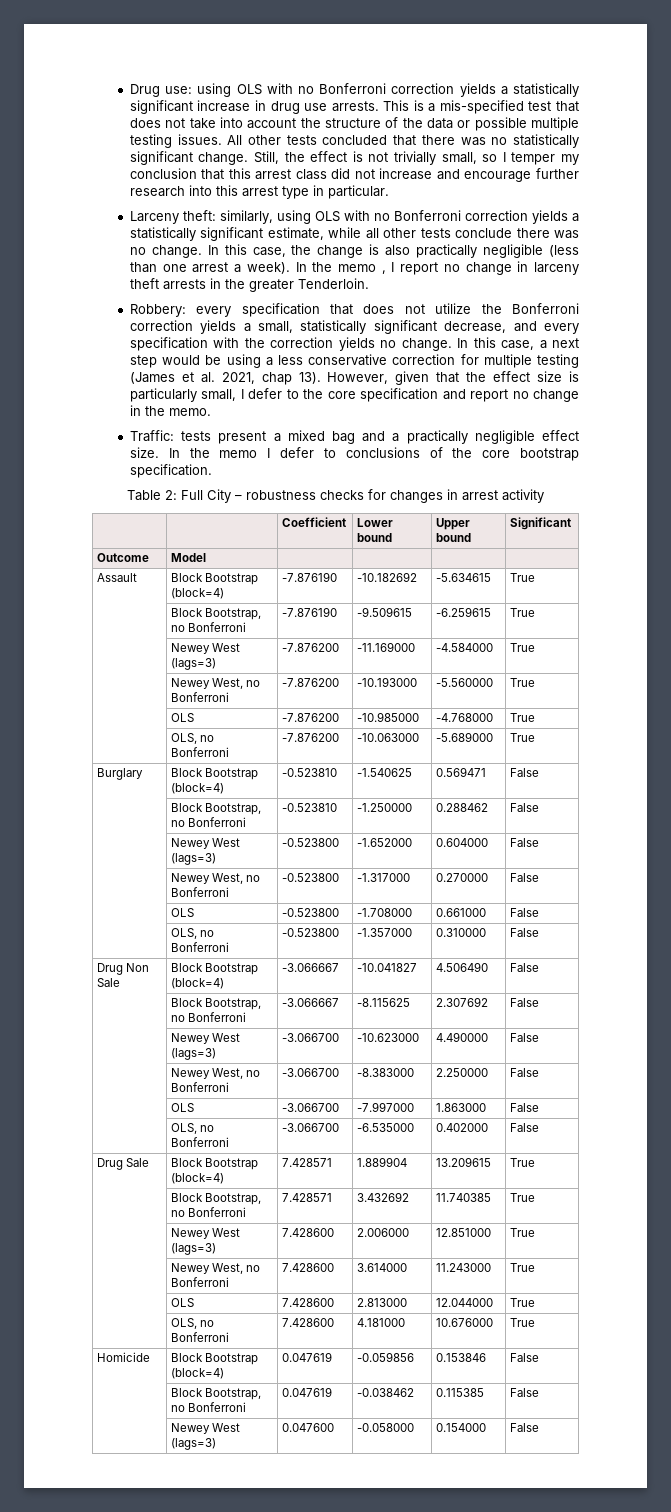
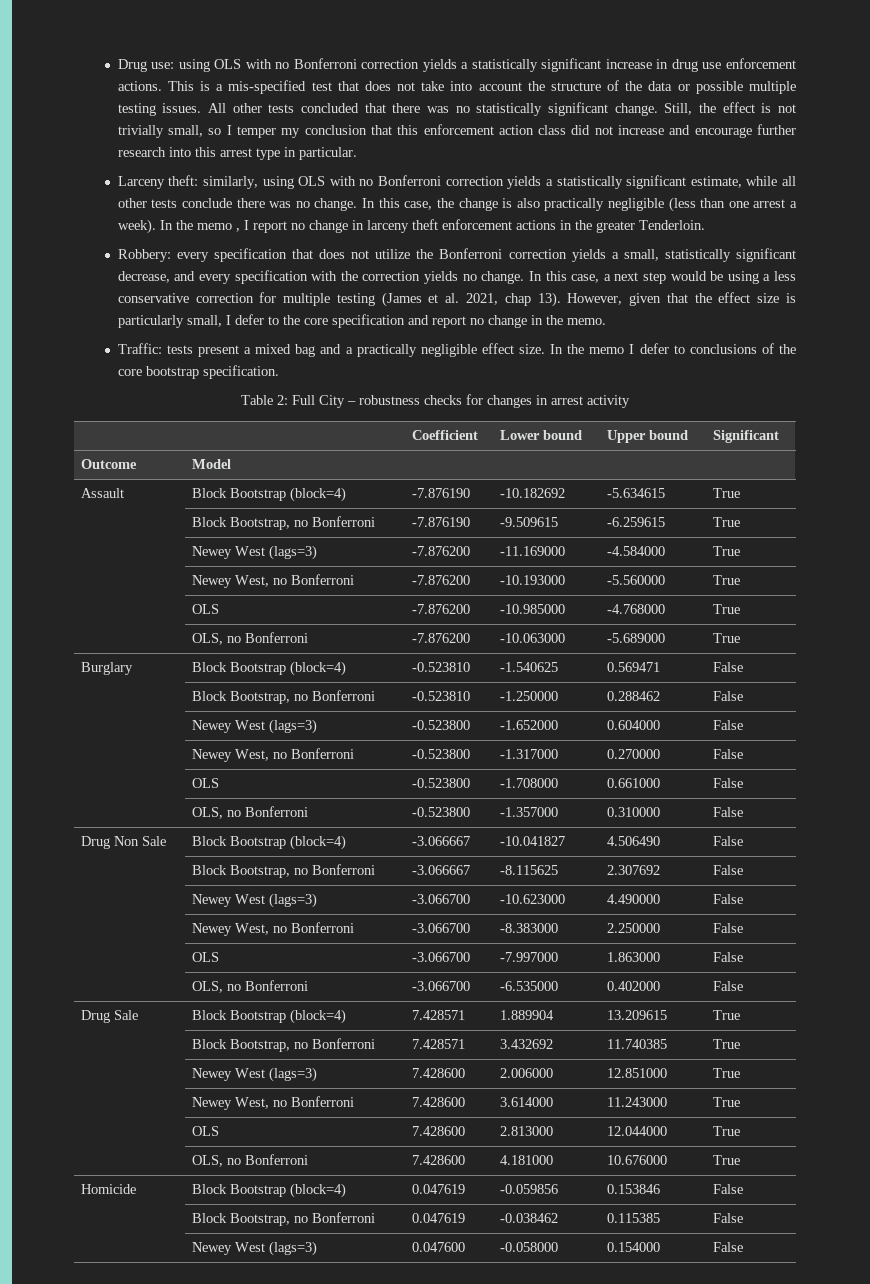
- Drug use: using OLS with no Bonferroni correction yields a statistically significant increase in drug use arrests.
+ Drug use: using OLS with no Bonferroni correction yields a statistically significant increase in drug use enforcement actions.
- Still, the effect is not trivially small, so I temper my conclusion that this arrest class did not increase and encourage further research into this arrest type in particular.
+ Still, the effect is not trivially small, so I temper my conclusion that this enforcement action class did not increase and encourage further research into this arrest type in particular.
- In the memo , I report no change in larceny theft arrests in the greater Tenderloin.
+ In the memo , I report no change in larceny theft enforcement actions in the greater Tenderloin.

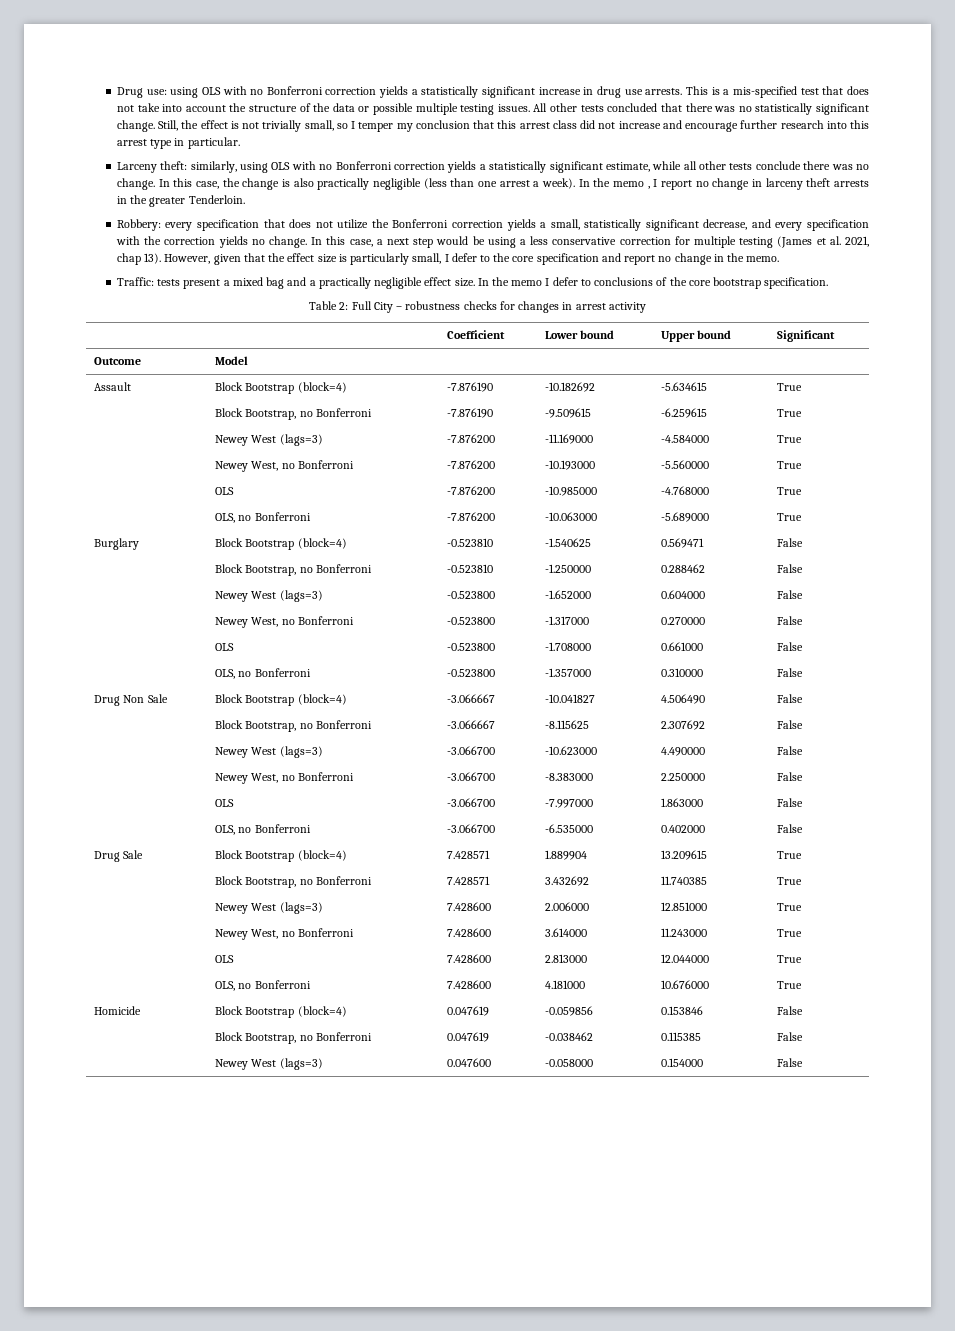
- Drug use: using OLS with no Bonferroni correction yields a statistically significant increase in drug use enforcement actions.
+ Drug use: using OLS with no Bonferroni correction yields a statistically significant increase in drug use arrests.
- Still, the effect is not trivially small, so I temper my conclusion that this enforcement action class did not increase and encourage further research into this arrest type in particular.
+ Still, the effect is not trivially small, so I temper my conclusion that this arrest class did not increase and encourage further research into this arrest type in particular.
- In the memo , I report no change in larceny theft enforcement actions in the greater Tenderloin.
+ In the memo , I report no change in larceny theft arrests in the greater Tenderloin.

